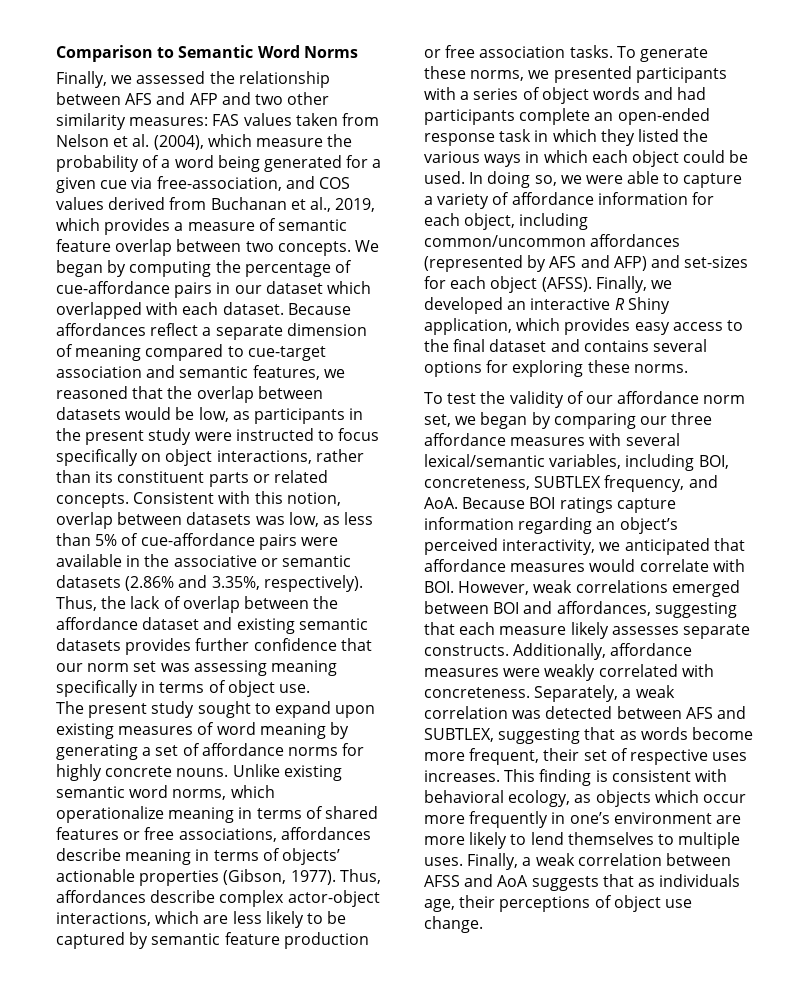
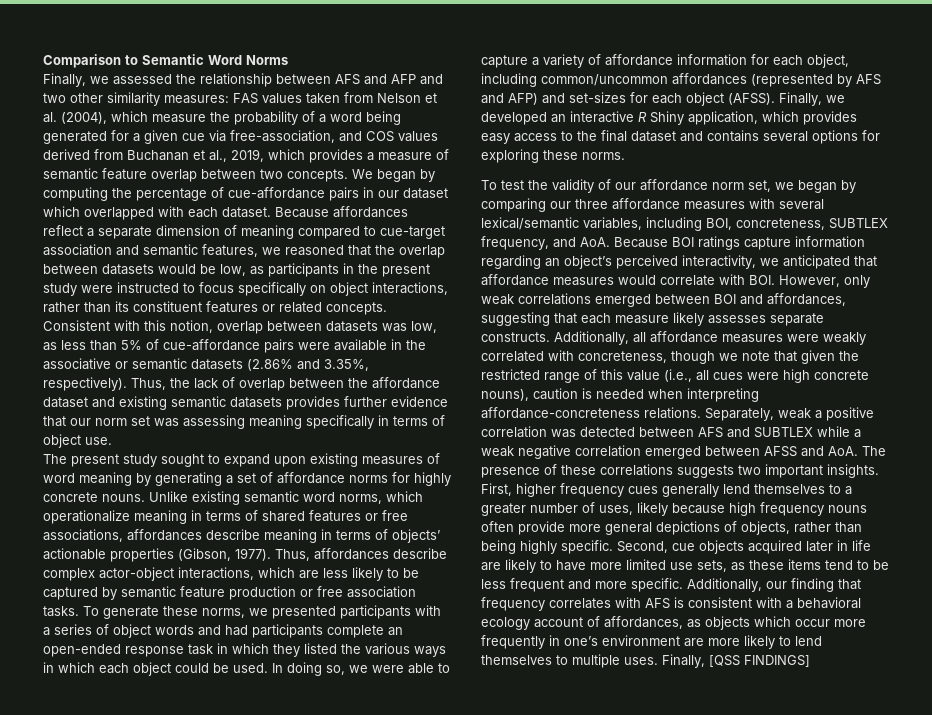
- Because affordances reflect a separate dimension of meaning compared to cue-target association and semantic features, we reasoned that the overlap between datasets would be low, as participants in the present study were instructed to focus specifically on object interactions, rather than its constituent parts or related concepts.
+ Because affordances reflect a separate dimension of meaning compared to cue-target association and semantic features, we reasoned that the overlap between datasets would be low, as participants in the present study were instructed to focus specifically on object interactions, rather than its constituent features or related concepts.
- Thus, the lack of overlap between the affordance dataset and existing semantic datasets provides further confidence that our norm set was assessing meaning specifically in terms of object use.
+ Thus, the lack of overlap between the affordance dataset and existing semantic datasets provides further evidence that our norm set was assessing meaning specifically in terms of object use.
- To test the validity of our affordance norm set, we began by comparing our three affordance measures with several lexical/semantic variables, including BOI, concreteness, SUBTLEX frequency, and AoA. Because BOI ratings capture information regarding an object’s perceived interactivity, we anticipated that affordance measures would correlate with BOI. However, weak correlations emerged between BOI and affordances, suggesting that each measure likely assesses separate constructs.
+ To test the validity of our affordance norm set, we began by comparing our three affordance measures with several lexical/semantic variables, including BOI, concreteness, SUBTLEX frequency, and AoA. Because BOI ratings capture information regarding an object’s perceived interactivity, we anticipated that affordance measures would correlate with BOI. However, only weak correlations emerged between BOI and affordances, suggesting that each measure likely assesses separate constructs.
- Additionally, affordance measures were weakly correlated with concreteness. Separately, a weak correlation was detected between AFS and SUBTLEX, suggesting that as words become more frequent, their set of respective uses increases. This finding is consistent with behavioral ecology, as objects which occur more frequently in one’s environment are more likely to lend themselves to multiple uses.
+ Additionally, all affordance measures were weakly correlated with concreteness, though we note that given the restricted range of this value (i.e., all cues were high concrete nouns), caution is needed when interpreting affordance-concreteness relations. Separately, weak a positive correlation was detected between AFS and SUBTLEX while a weak negative correlation emerged between AFSS and AoA. The presence of these correlations suggests two important insights. First, higher frequency cues generally lend themselves to a greater number of uses, likely because high frequency nouns often provide more general depictions of objects, rather than being highly specific. Second, cue objects acquired later in life are likely to have more limited use sets, as these items tend to be less frequent and more specific. Additionally, our finding that frequency correlates with AFS is consistent with a behavioral ecology account of affordances, as objects which occur more frequently in one’s environment are more likely to lend themselves to multiple uses.
- Finally, a weak correlation between AFSS and AoA suggests that as individuals age, their perceptions of object use change.
+ Finally, [QSS FINDINGS]

